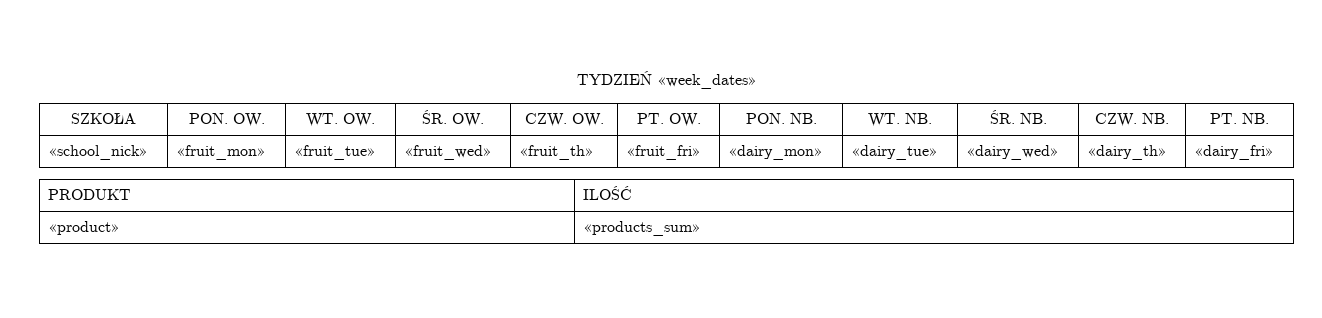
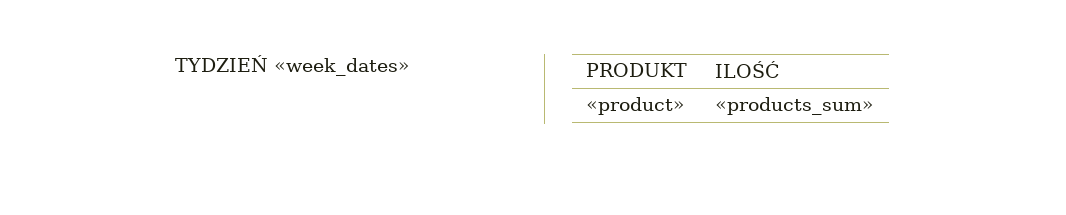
- SZKOŁA | PON. OW. | WT. OW. | ŚR. OW. | CZW. OW. | PT. OW. | PON. NB. | WT. NB. | ŚR. NB. | CZW. NB. | PT. NB.
- «school_nick» | «fruit_mon» | «fruit_tue» | «fruit_wed» | «fruit_th» | «fruit_fri» | «dairy_mon» | «dairy_tue» | «dairy_wed» | «dairy_th» | «dairy_fri»

